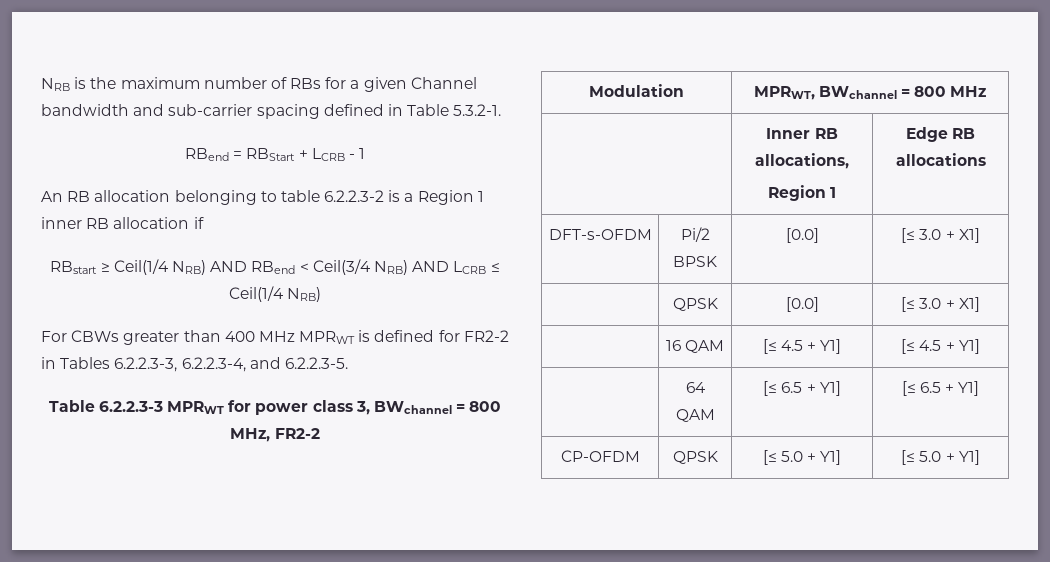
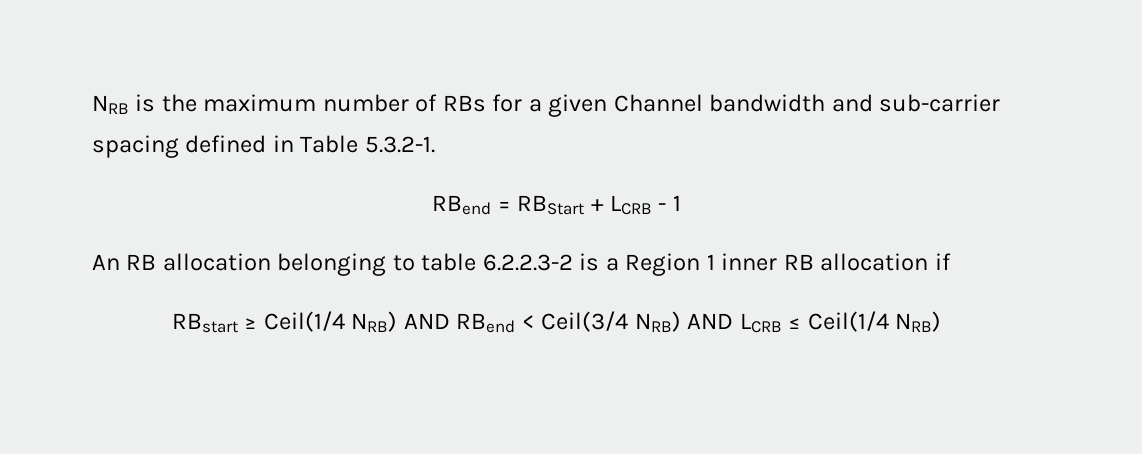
- For CBWs greater than 400 MHz MPRWT is defined for FR2-2 in Tables 6.2.2.3-3, 6.2.2.3-4, and 6.2.2.3-5.
- Table 6.2.2.3-3 MPRWT for power class 3, BWchannel = 800 MHz, FR2-2
- Modulation | MPRWT, BWchannel = 800 MHz
- | Inner RB allocations,
- Region 1 | Edge RB allocations
- DFT-s-OFDM | Pi/2 BPSK | [0.0] | [≤ 3.0 + X1]
- | QPSK | [0.0] | [≤ 3.0 + X1]
- | 16 QAM | [≤ 4.5 + Y1] | [≤ 4.5 + Y1]
- | 64 QAM | [≤ 6.5 + Y1] | [≤ 6.5 + Y1]
- CP-OFDM | QPSK | [≤ 5.0 + Y1] | [≤ 5.0 + Y1]

